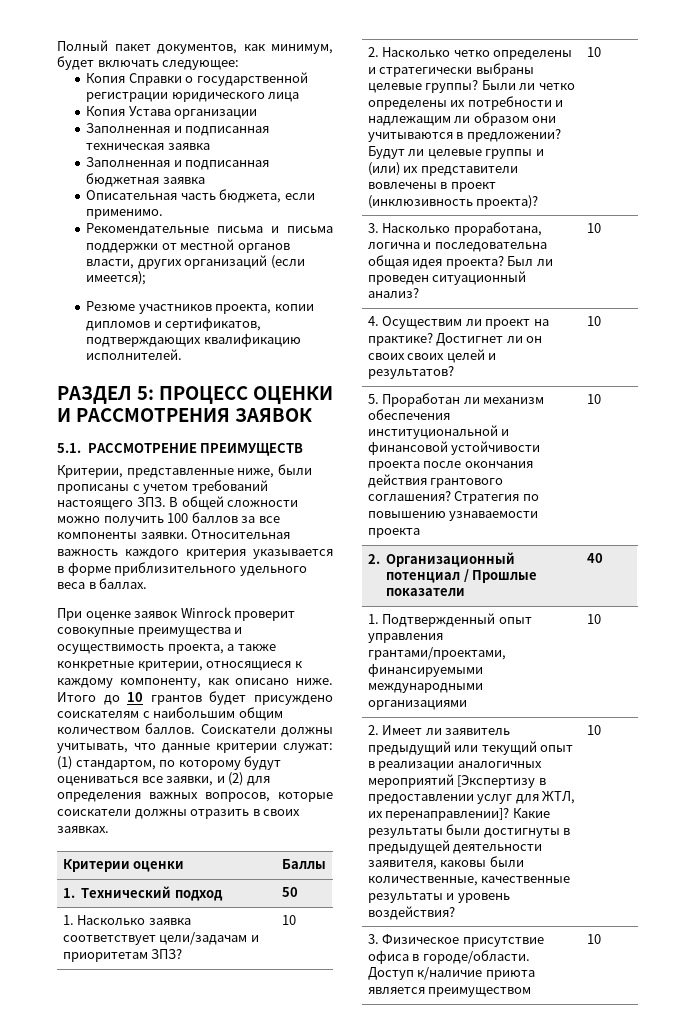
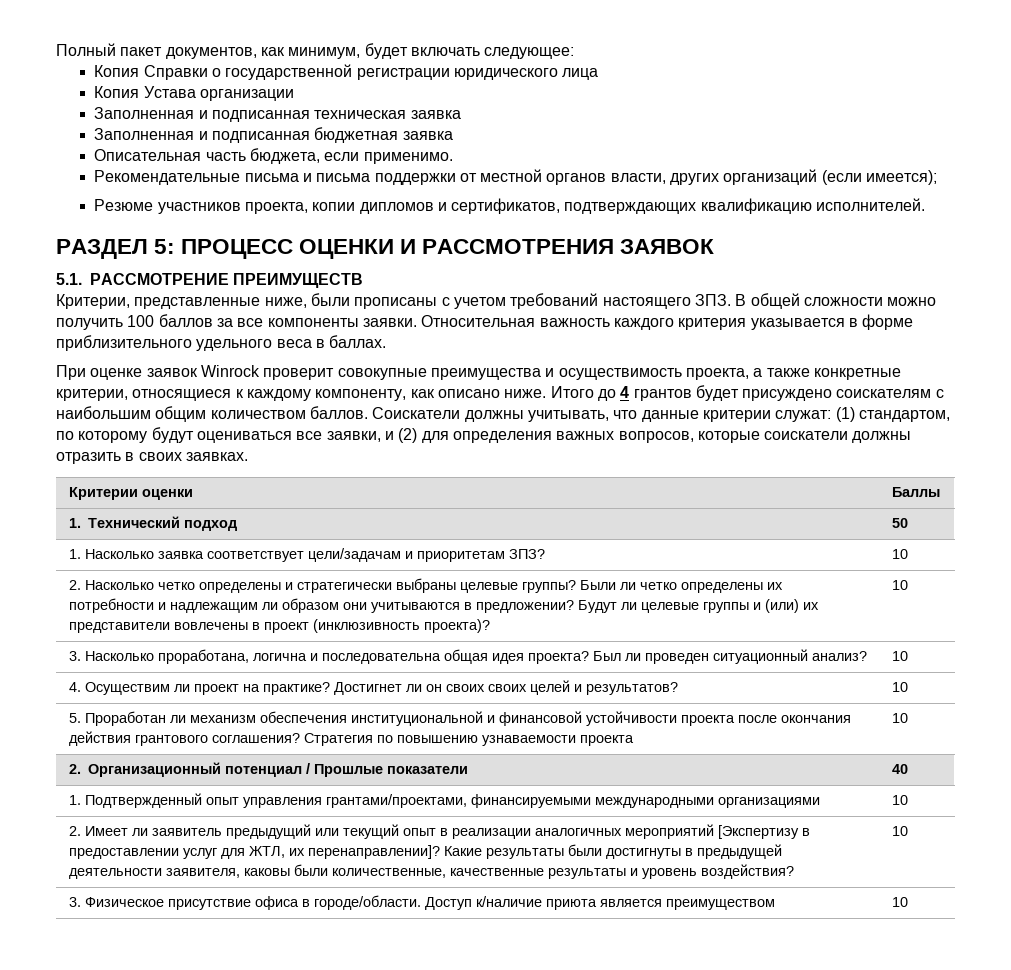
- Итого до 10 грантов будет присуждено соискателям с наибольшим общим количеством баллов.
+ Итого до 4 грантов будет присуждено соискателям с наибольшим общим количеством баллов.

